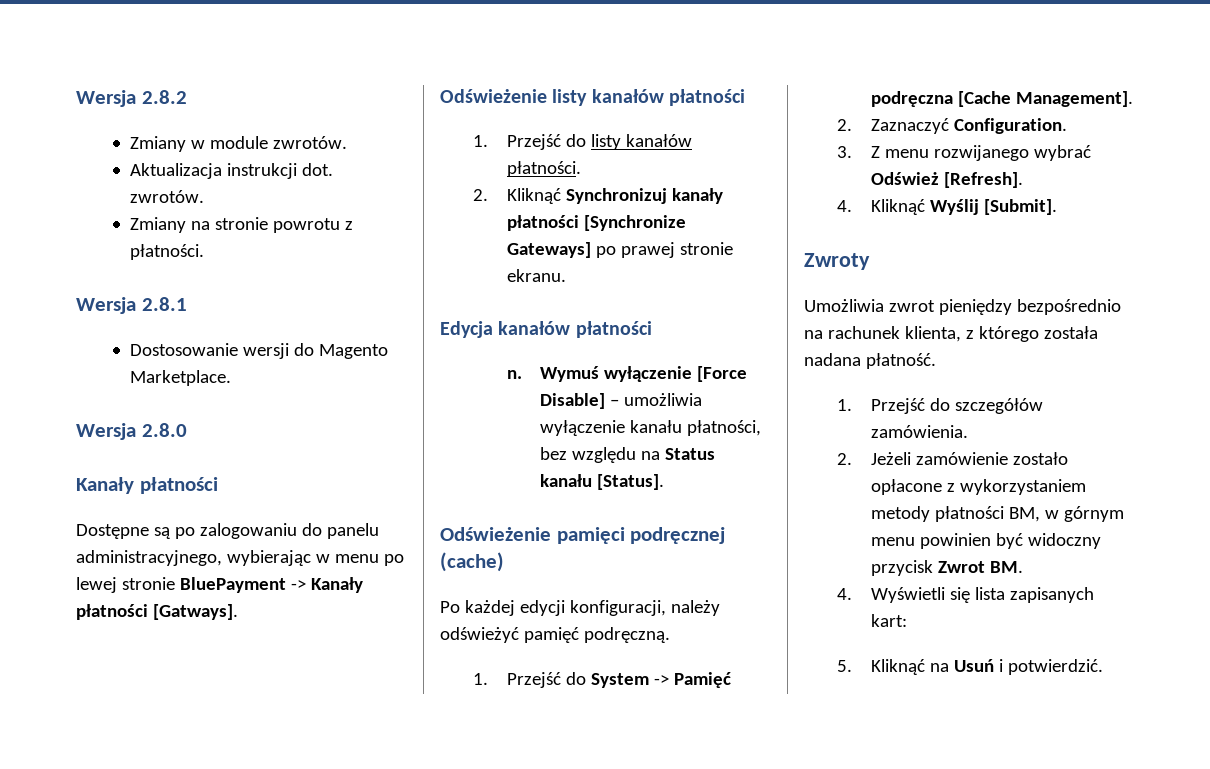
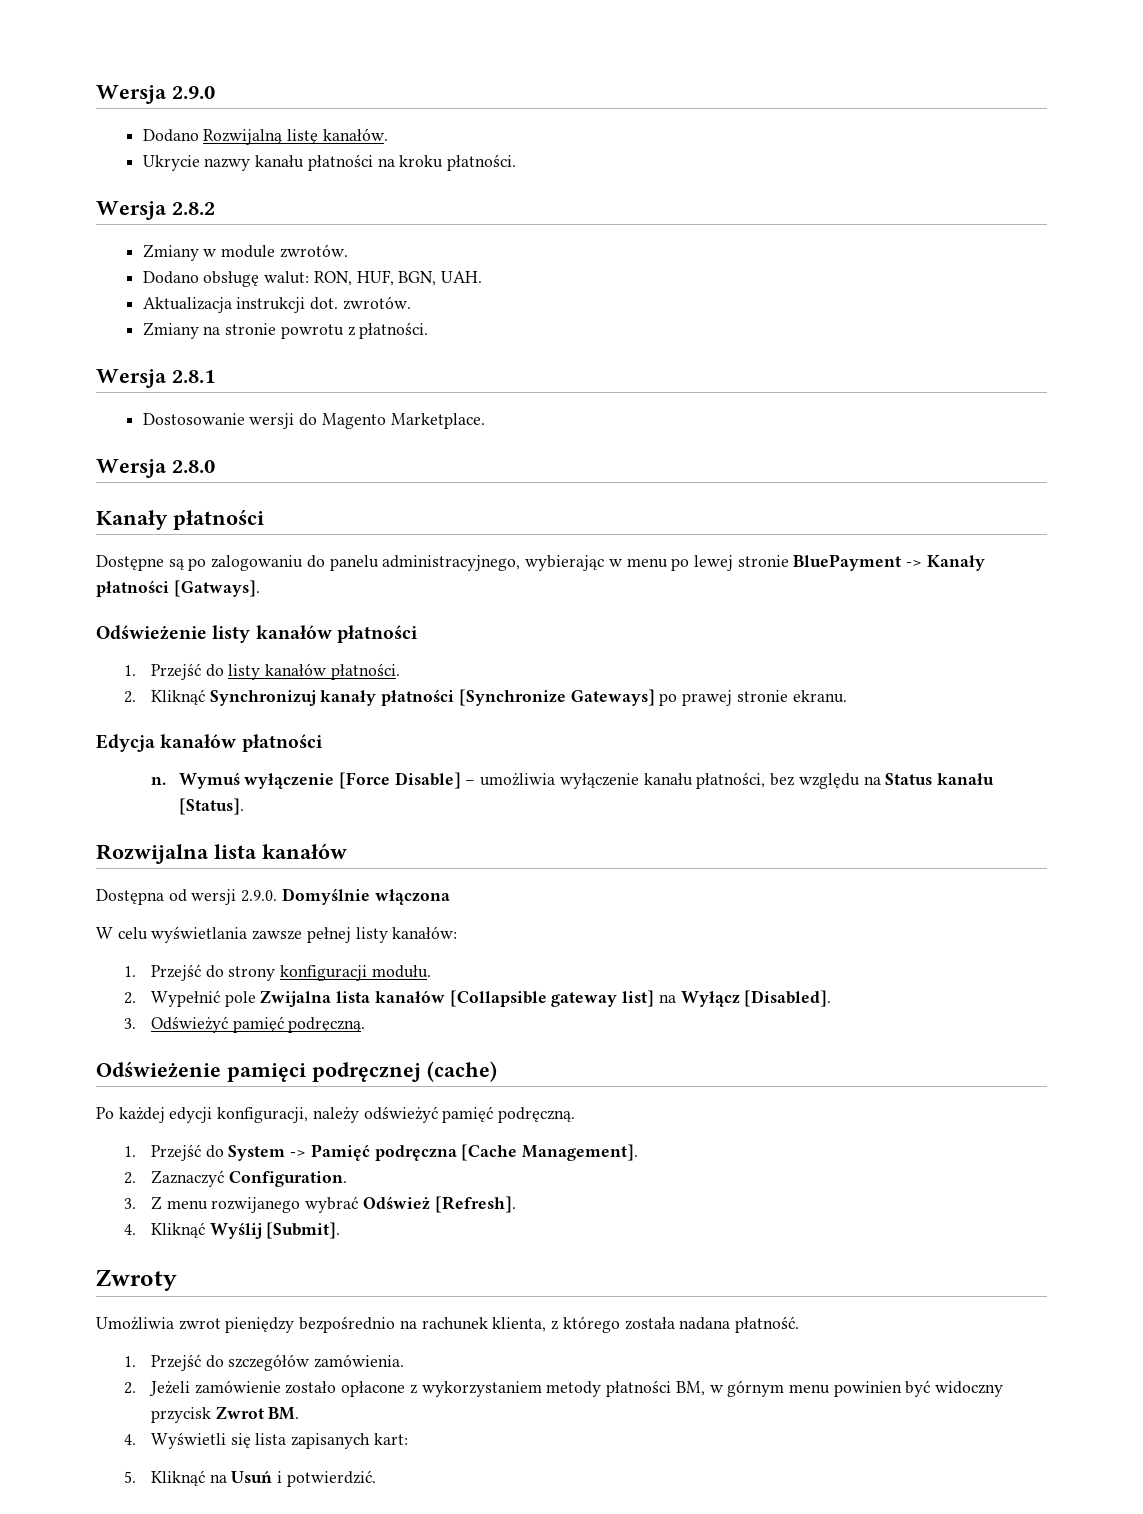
+ Wersja 2.9.0
+ Dodano Rozwijalną listę kanałów.
+ Ukrycie nazwy kanału płatności na kroku płatności.
+ Dodano obsługę walut: RON, HUF, BGN, UAH.
+ Rozwijalna lista kanałów
+ Dostępna od wersji 2.9.0. Domyślnie włączona
+ W celu wyświetlania zawsze pełnej listy kanałów:
+ 1. Przejść do strony konfiguracji modułu.
+ 2. Wypełnić pole Zwijalna lista kanałów [Collapsible gateway list] na Wyłącz [Disabled].
+ 3. Odświeżyć pamięć podręczną.

